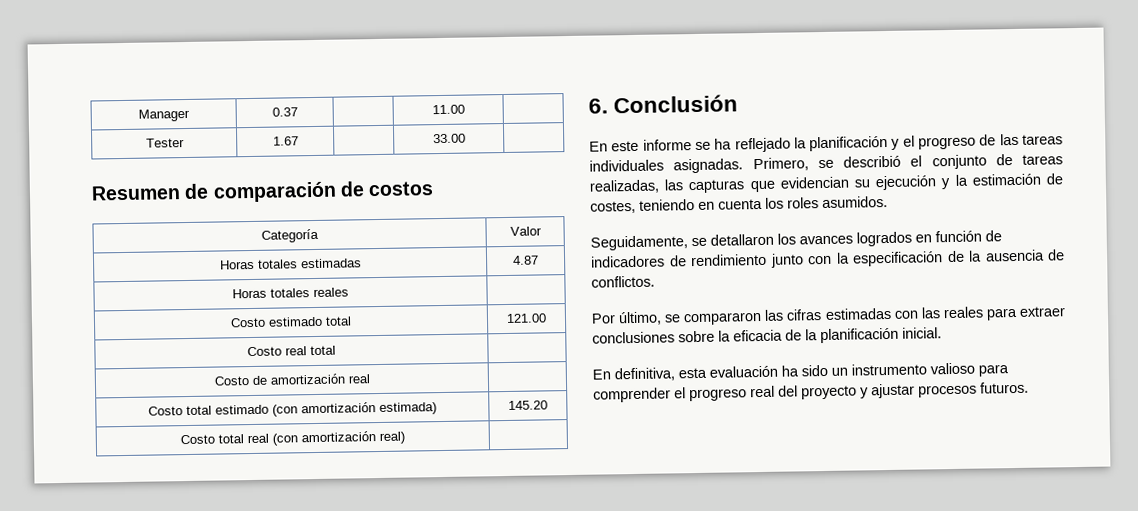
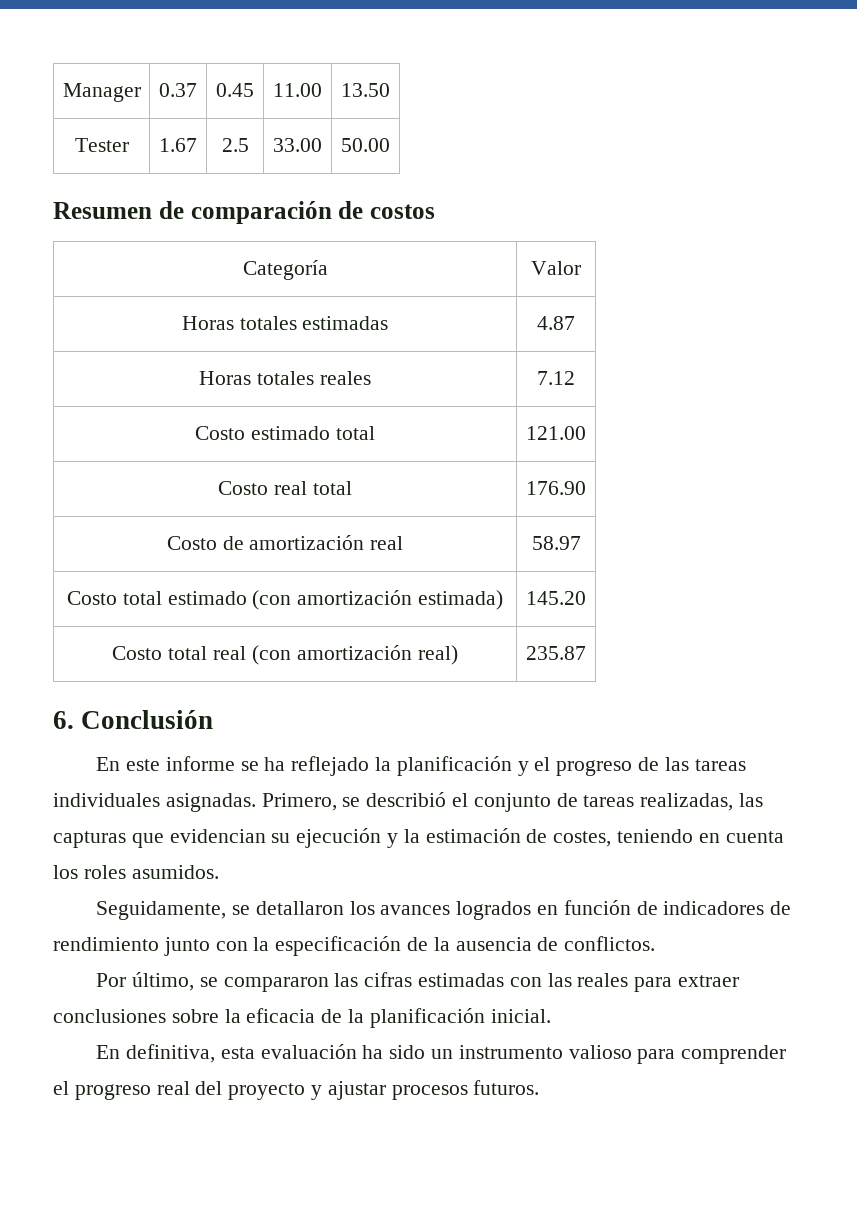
- Manager | 0.37 | | 11.00 |
+ Manager | 0.37 | 0.45 | 11.00 | 13.50
- Tester | 1.67 | | 33.00 |
+ Tester | 1.67 | 2.5 | 33.00 | 50.00
- Horas totales reales |
+ Horas totales reales | 7.12
- Costo real total |
+ Costo real total | 176.90
- Costo de amortización real |
+ Costo de amortización real | 58.97
- Costo total real (con amortización real) |
+ Costo total real (con amortización real) | 235.87

